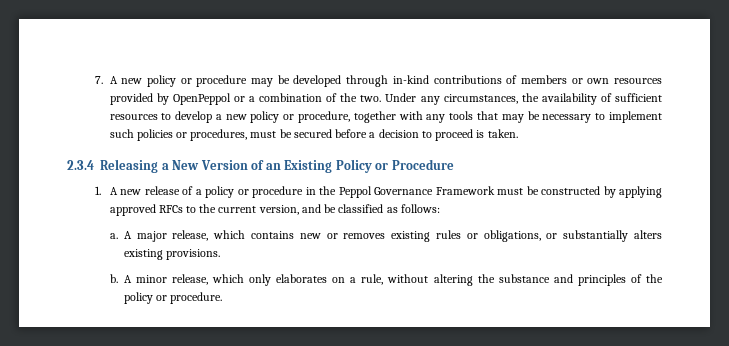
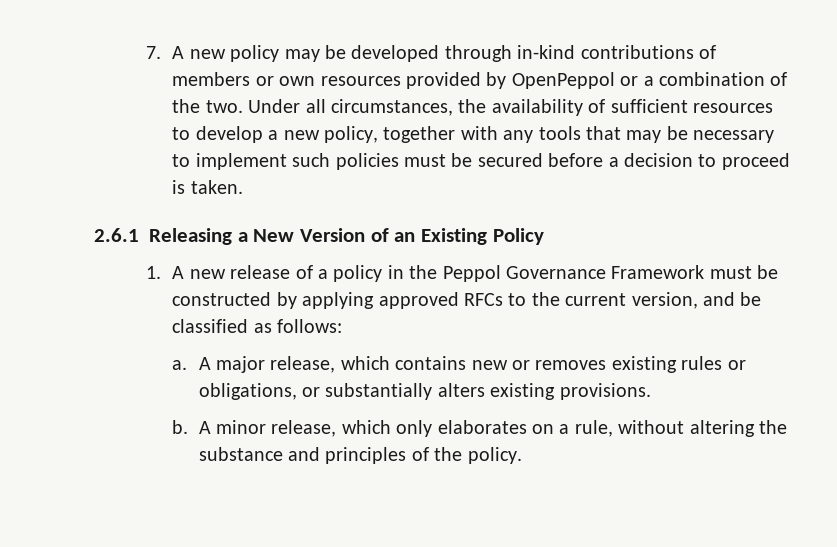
- 7. A new policy or procedure may be developed through in-kind contributions of members or own resources provided by OpenPeppol or a combination of the two.
+ 7. A new policy may be developed through in-kind contributions of members or own resources provided by OpenPeppol or a combination of the two.
- Under any circumstances, the availability of sufficient resources to develop a new policy or procedure, together with any tools that may be necessary to implement such policies or procedures, must be secured before a decision to proceed is taken.
+ Under all circumstances, the availability of sufficient resources to develop a new policy, together with any tools that may be necessary to implement such policies must be secured before a decision to proceed is taken.
- 2.3.4 Releasing a New Version of an Existing Policy or Procedure
+ 2.6.1 Releasing a New Version of an Existing Policy
- 1. A new release of a policy or procedure in the Peppol Governance Framework must be constructed by applying approved RFCs to the current version, and be classified as follows:
+ 1. A new release of a policy in the Peppol Governance Framework must be constructed by applying approved RFCs to the current version, and be classified as follows:
- A minor release, which only elaborates on a rule, without altering the substance and principles of the policy or procedure.
+ A minor release, which only elaborates on a rule, without altering the substance and principles of the policy.

